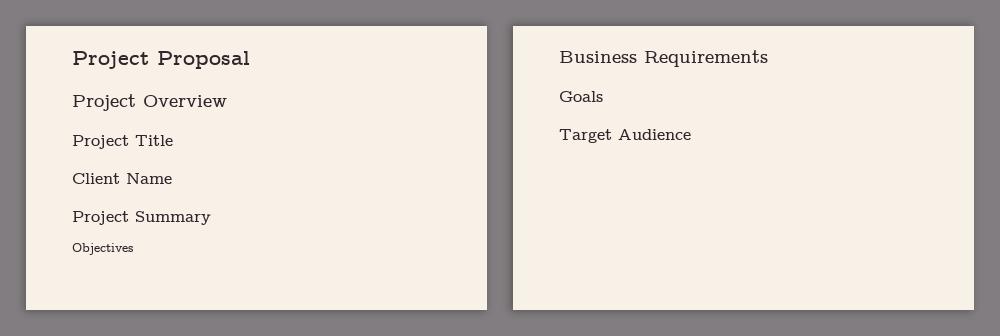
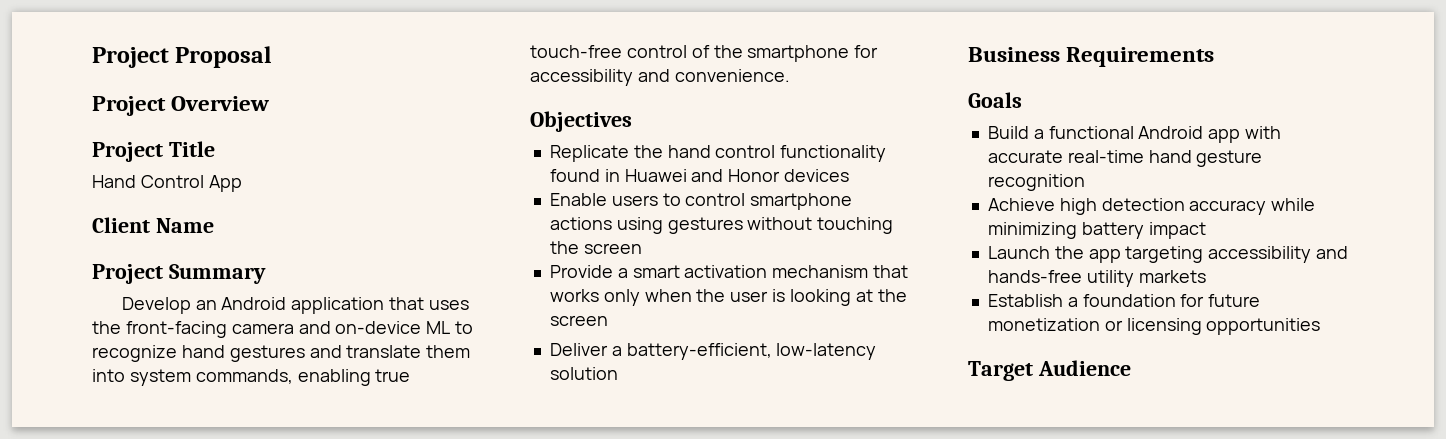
+ Hand Control App
+ Develop an Android application that uses the front-facing camera and on-device ML to recognize hand gestures and translate them into system commands, enabling true touch‑free control of the smartphone for accessibility and convenience.
  Objectives
+ Replicate the hand control functionality found in Huawei and Honor devices
+ Enable users to control smartphone actions using gestures without touching the screen
+ Provide a smart activation mechanism that works only when the user is looking at the screen
+ Deliver a battery‑efficient, low‑latency solution
  Business Requirements
  Goals
+ Build a functional Android app with accurate real‑time hand gesture recognition
+ Achieve high detection accuracy while minimizing battery impact
+ Launch the app targeting accessibility and hands‑free utility markets
+ Establish a foundation for future monetization or licensing opportunities

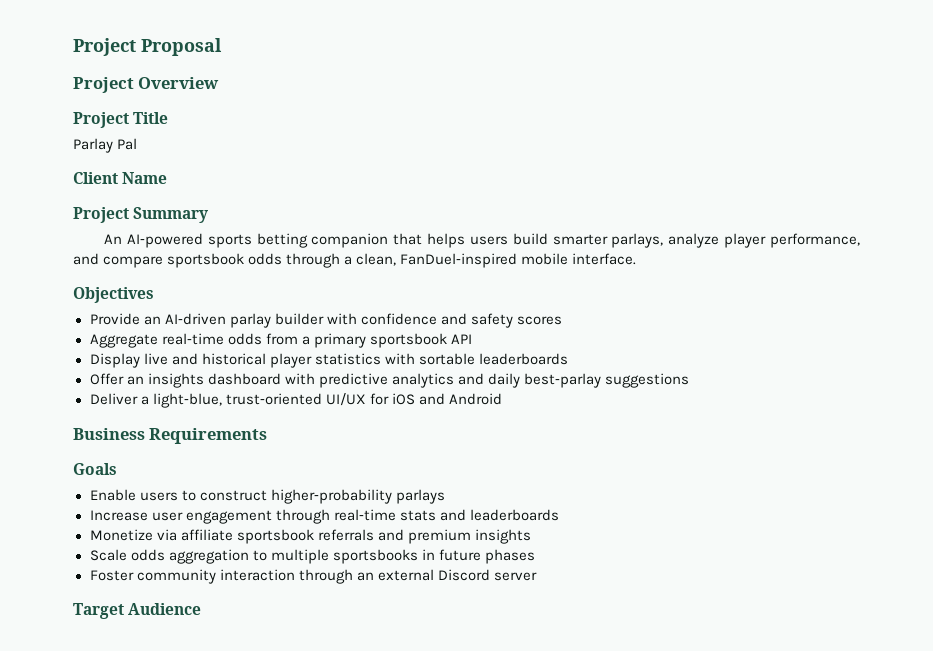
- Hand Control App
+ Parlay Pal
- Develop an Android application that uses the front-facing camera and on-device ML to recognize hand gestures and translate them into system commands, enabling true touch‑free control of the smartphone for accessibility and convenience.
+ An AI‑powered sports betting companion that helps users build smarter parlays, analyze player performance, and compare sportsbook odds through a clean, FanDuel‑inspired mobile interface.
  Objectives
- Replicate the hand control functionality found in Huawei and Honor devices
- Enable users to control smartphone actions using gestures without touching the screen
- Provide a smart activation mechanism that works only when the user is looking at the screen
- Deliver a battery‑efficient, low‑latency solution
+ Provide an AI‑driven parlay builder with confidence and safety scores
+ Aggregate real‑time odds from a primary sportsbook API
+ Display live and historical player statistics with sortable leaderboards
+ Offer an insights dashboard with predictive analytics and daily best‑parlay suggestions
+ Deliver a light‑blue, trust‑oriented UI/UX for iOS and Android
  Business Requirements
  Goals
- Build a functional Android app with accurate real‑time hand gesture recognition
- Achieve high detection accuracy while minimizing battery impact
- Launch the app targeting accessibility and hands‑free utility markets
- Establish a foundation for future monetization or licensing opportunities
+ Enable users to construct higher‑probability parlays
+ Increase user engagement through real‑time stats and leaderboards
+ Monetize via affiliate sportsbook referrals and premium insights
+ Scale odds aggregation to multiple sportsbooks in future phases
+ Foster community interaction through an external Discord server

